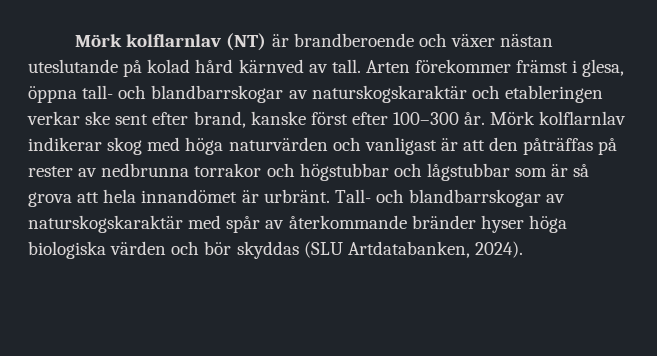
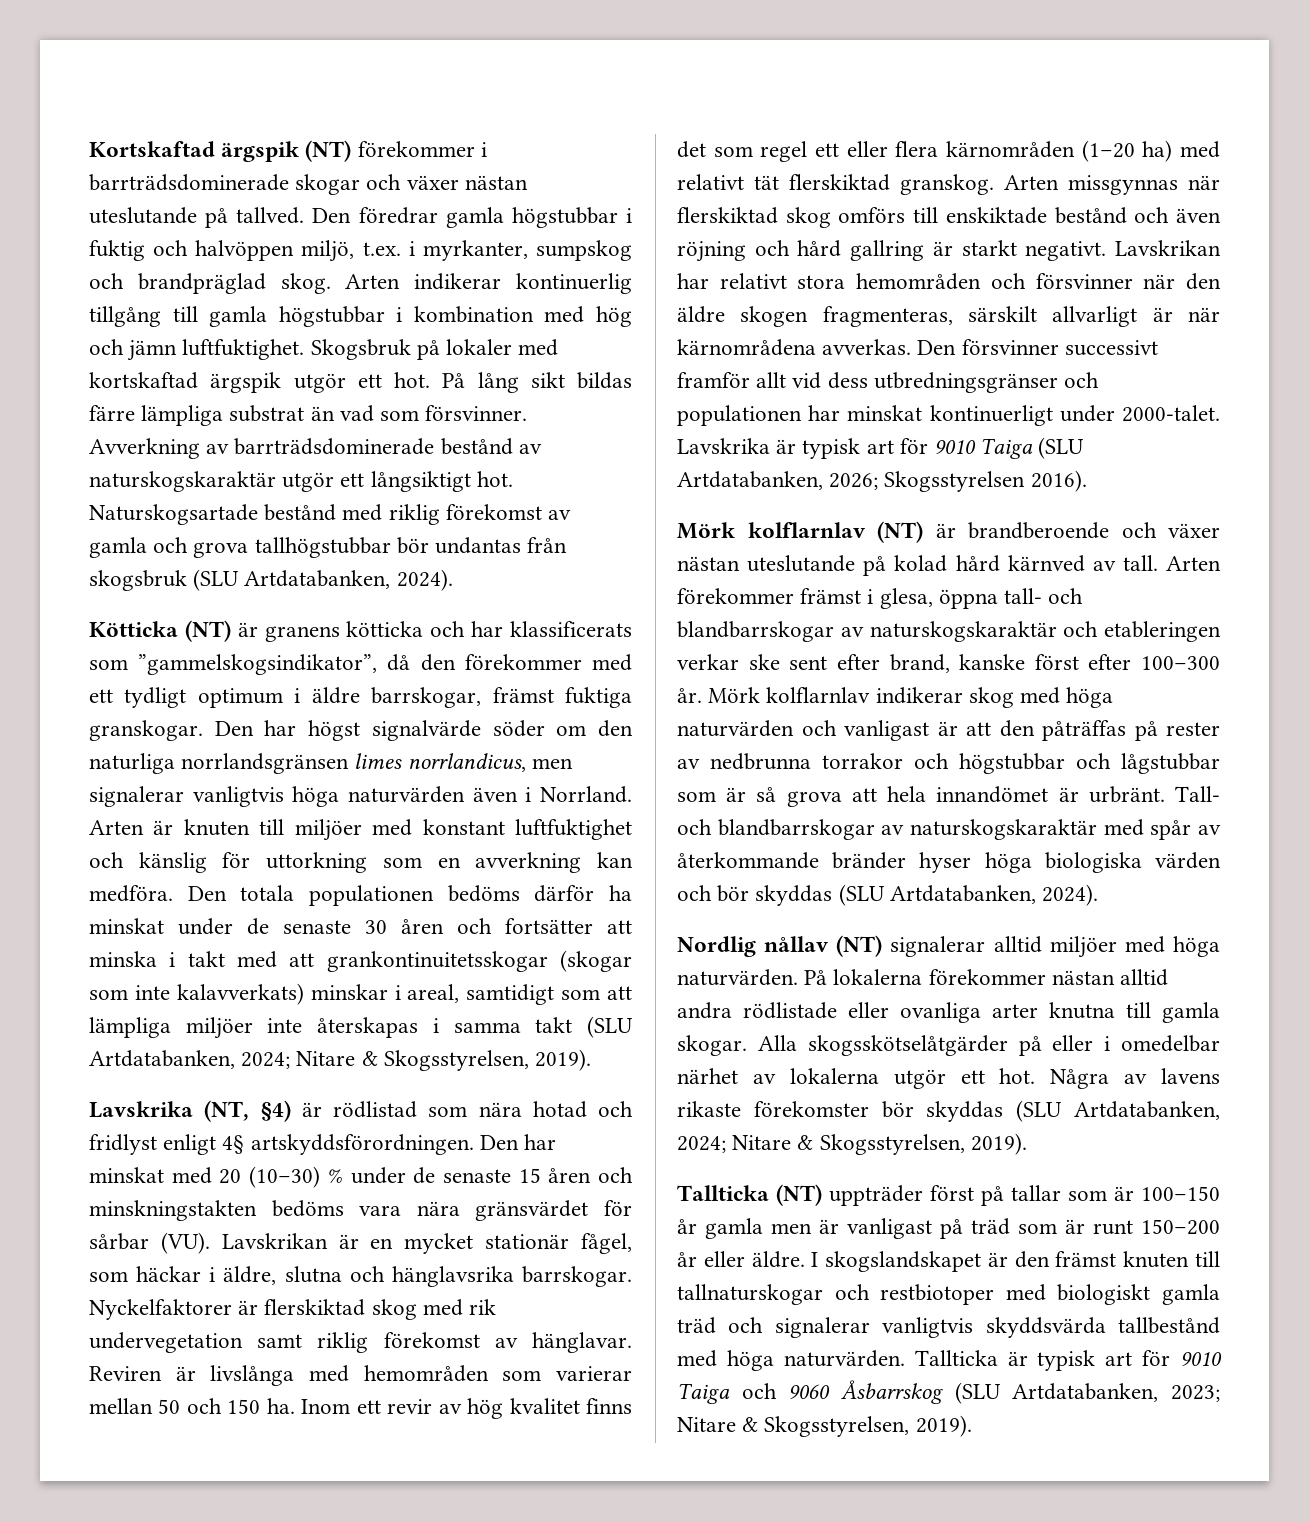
+ Kortskaftad ärgspik (NT) förekommer i barrträdsdominerade skogar och växer nästan uteslutande på tallved. Den föredrar gamla högstubbar i fuktig och halvöppen miljö, t.ex. i myrkanter, sumpskog och brandpräglad skog. Arten indikerar kontinuerlig tillgång till gamla högstubbar i kombination med hög och jämn luftfuktighet. Skogsbruk på lokaler med kortskaftad ärgspik utgör ett hot. På lång sikt bildas färre lämpliga substrat än vad som försvinner. Avverkning av barrträdsdominerade bestånd av naturskogskaraktär utgör ett långsiktigt hot. Naturskogsartade bestånd med riklig förekomst av gamla och grova tallhögstubbar bör undantas från skogsbruk (SLU Artdatabanken, 2024).
+ Kötticka (NT) är granens kötticka och har klassificerats som ”gammelskogsindikator”, då den förekommer med ett tydligt optimum i äldre barrskogar, främst fuktiga granskogar. Den har högst signalvärde söder om den naturliga norrlandsgränsen limes norrlandicus, men signalerar vanligtvis höga naturvärden även i Norrland. Arten är knuten till miljöer med konstant luftfuktighet och känslig för uttorkning som en avverkning kan medföra. Den totala populationen bedöms därför ha minskat under de senaste 30 åren och fortsätter att minska i takt med att grankontinuitetsskogar (skogar som inte kalavverkats) minskar i areal, samtidigt som att lämpliga miljöer inte återskapas i samma takt (SLU Artdatabanken, 2024; Nitare & Skogsstyrelsen, 2019).
+ Lavskrika (NT, §4) är rödlistad som nära hotad och fridlyst enligt 4§ artskyddsförordningen. Den har minskat med 20 (10–30) % under de senaste 15 åren och minskningstakten bedöms vara nära gränsvärdet för sårbar (VU). Lavskrikan är en mycket stationär fågel, som häckar i äldre, slutna och hänglavsrika barrskogar. Nyckelfaktorer är flerskiktad skog med rik undervegetation samt riklig förekomst av hänglavar. Reviren är livslånga med hemområden som varierar mellan 50 och 150 ha. Inom ett revir av hög kvalitet finns det som regel ett eller flera kärnområden (1–20 ha) med relativt tät flerskiktad granskog. Arten missgynnas när flerskiktad skog omförs till enskiktade bestånd och även röjning och hård gallring är starkt negativt. Lavskrikan har relativt stora hemområden och försvinner när den äldre skogen fragmenteras, särskilt allvarligt är när kärnområdena avverkas. Den försvinner successivt framför allt vid dess utbredningsgränser och populationen har minskat kontinuerligt under 2000-talet. Lavskrika är typisk art för 9010 Taiga (SLU Artdatabanken, 2026; Skogsstyrelsen 2016).
+ Nordlig nållav (NT) signalerar alltid miljöer med höga naturvärden. På lokalerna förekommer nästan alltid andra rödlistade eller ovanliga arter knutna till gamla skogar. Alla skogsskötselåtgärder på eller i omedelbar närhet av lokalerna utgör ett hot. Några av lavens rikaste förekomster bör skyddas (SLU Artdatabanken, 2024; Nitare & Skogsstyrelsen, 2019).
+ Tallticka (NT) uppträder först på tallar som är 100–150 år gamla men är vanligast på träd som är runt 150–200 år eller äldre. I skogslandskapet är den främst knuten till tallnaturskogar och restbiotoper med biologiskt gamla träd och signalerar vanligtvis skyddsvärda tallbestånd med höga naturvärden. Tallticka är typisk art för 9010 Taiga och 9060 Åsbarrskog (SLU Artdatabanken, 2023; Nitare & Skogsstyrelsen, 2019).

